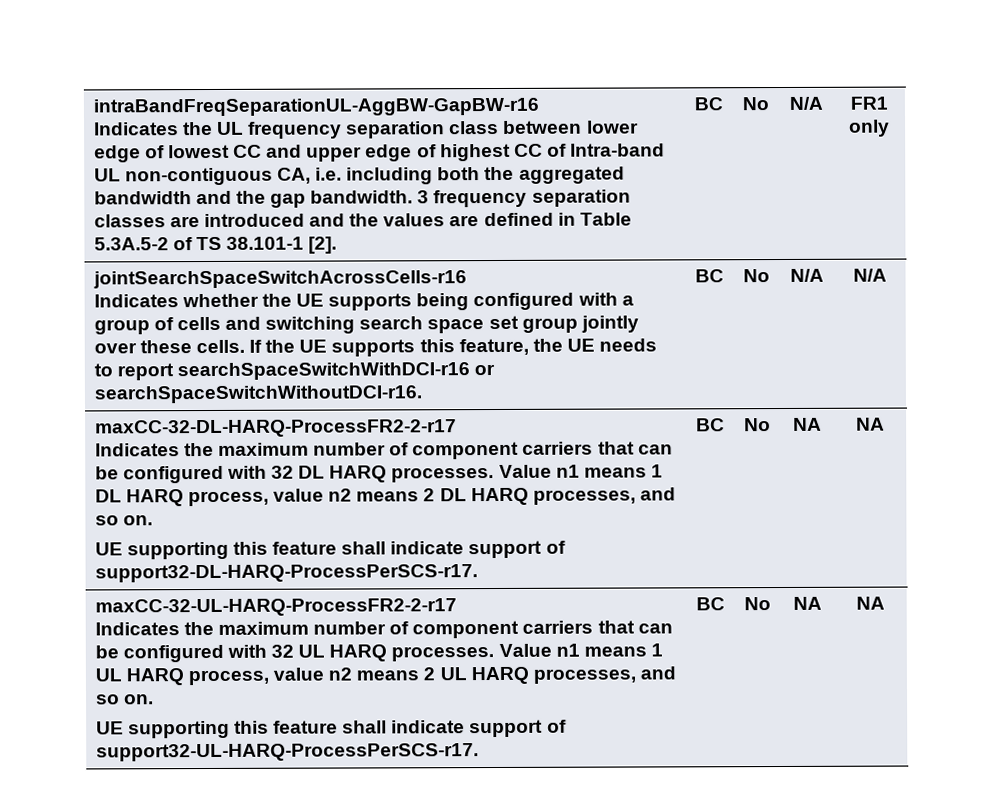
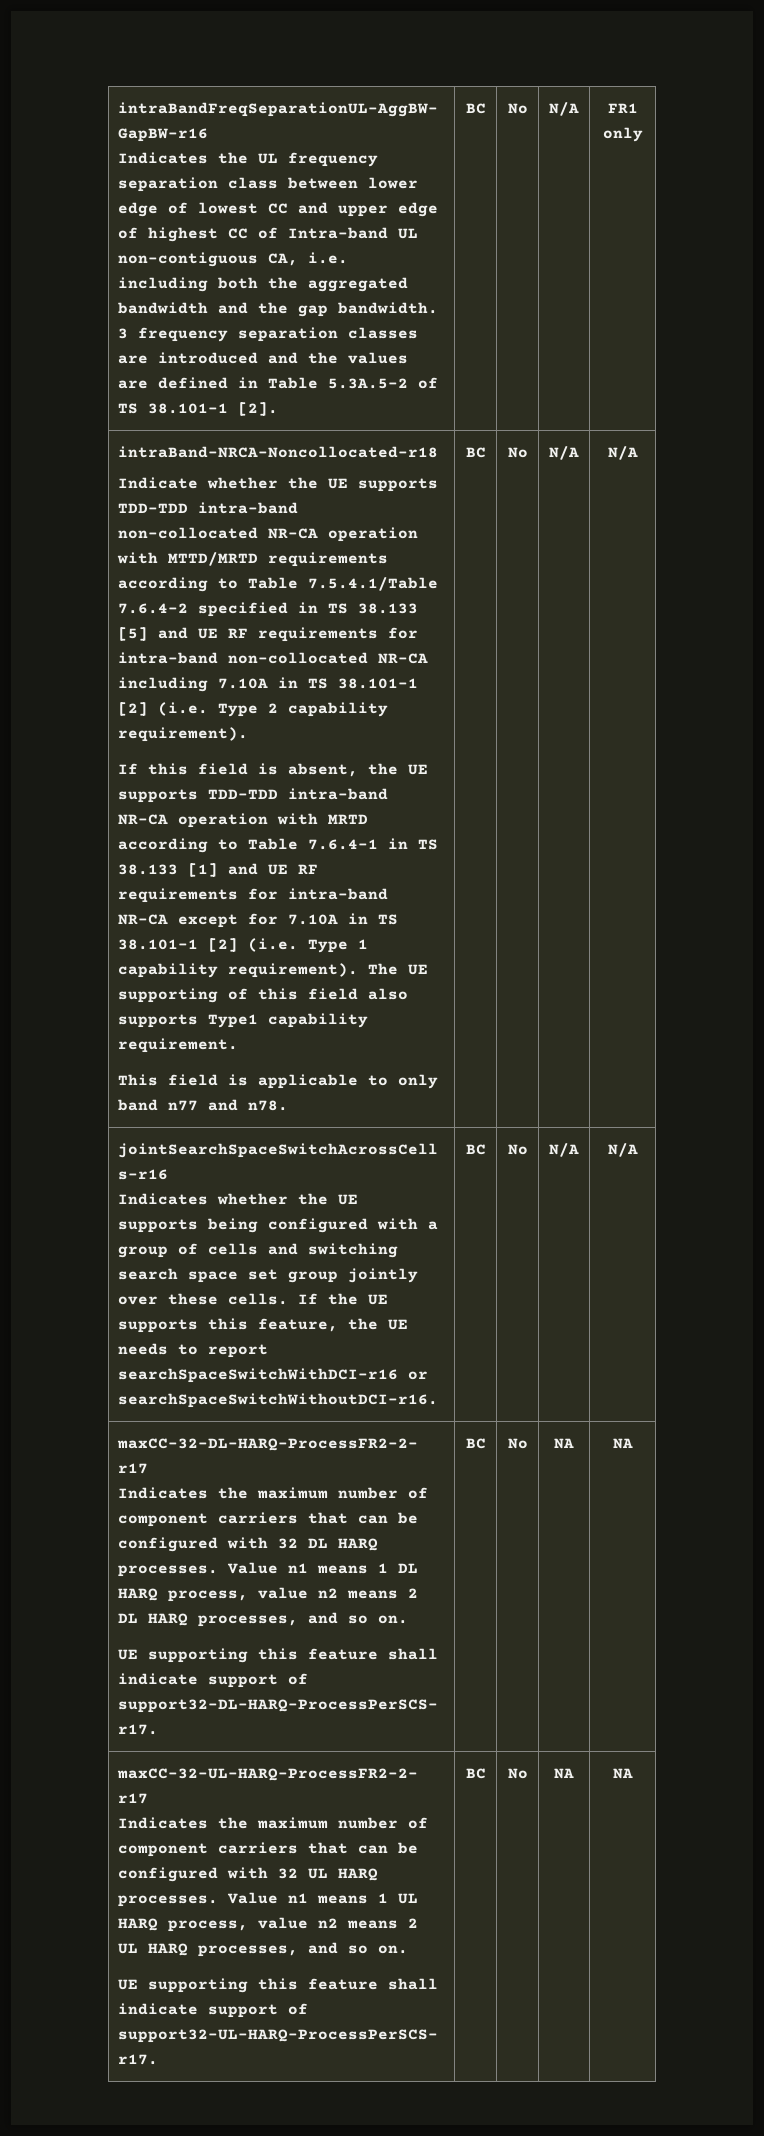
+ intraBand-NRCA-Noncollocated-r18
+ Indicate whether the UE supports TDD-TDD intra-band non-collocated NR-CA operation with MTTD/MRTD requirements according to Table 7.5.4.1/Table 7.6.4-2 specified in TS 38.133 [5] and UE RF requirements for intra-band non-collocated NR-CA including 7.10A in TS 38.101-1 [2] (i.e. Type 2 capability requirement).
+ If this field is absent, the UE supports TDD-TDD intra-band NR-CA operation with MRTD according to Table 7.6.4-1 in TS 38.133 [1] and UE RF requirements for intra-band NR-CA except for 7.10A in TS 38.101-1 [2] (i.e. Type 1 capability requirement). The UE supporting of this field also supports Type1 capability requirement.
+ This field is applicable to only band n77 and n78. | BC | No | N/A | N/A

